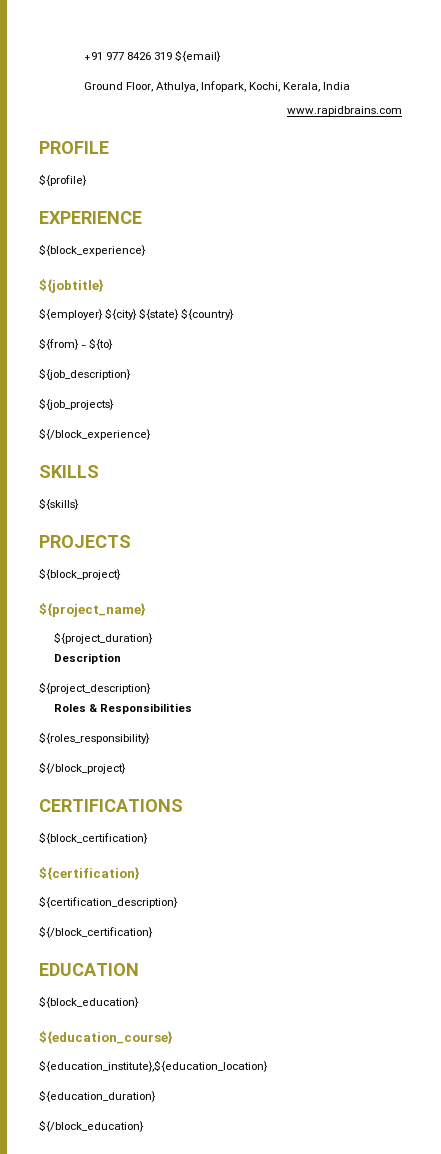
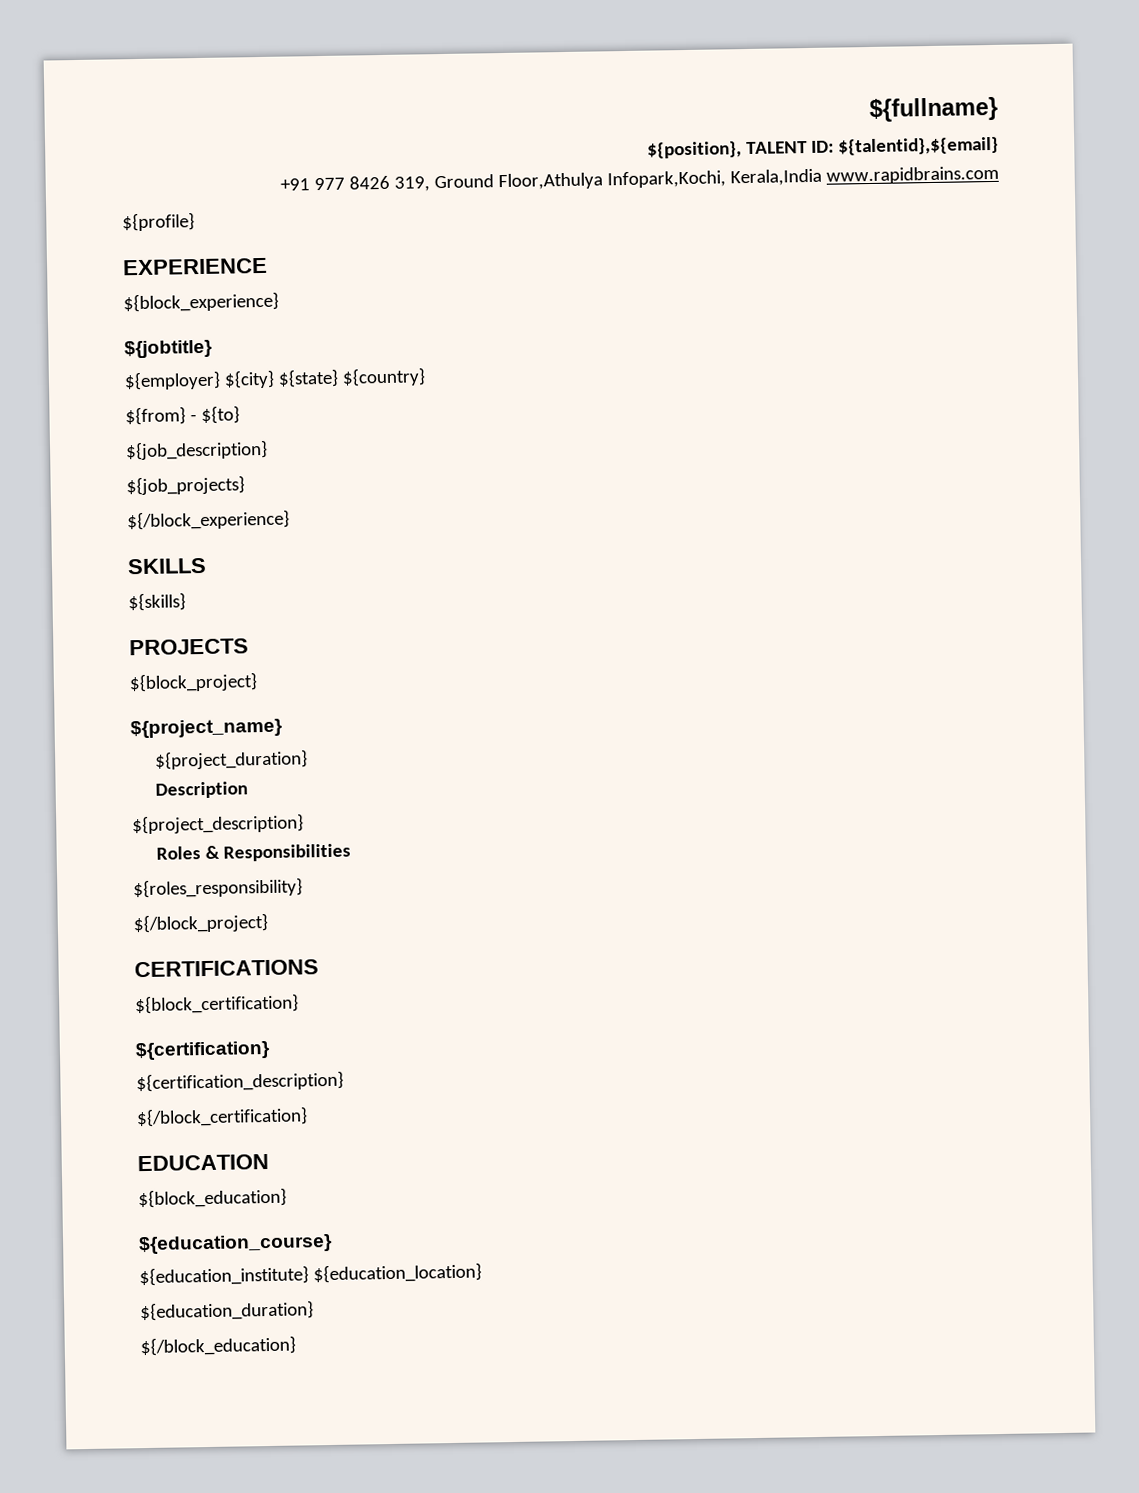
- +91 977 8426 319 ${email}
- Ground Floor, Athulya, Infopark, Kochi, Kerala, India
- www.rapidbrains.com
+ ${fullname}
+ ${position}, TALENT ID: ${talentid},${email}
+ +91 977 8426 319, Ground Floor,Athulya Infopark,Kochi, Kerala,India www.rapidbrains.com
- PROFILE
- ${education_institute},${education_location}
+ ${education_institute} ${education_location}

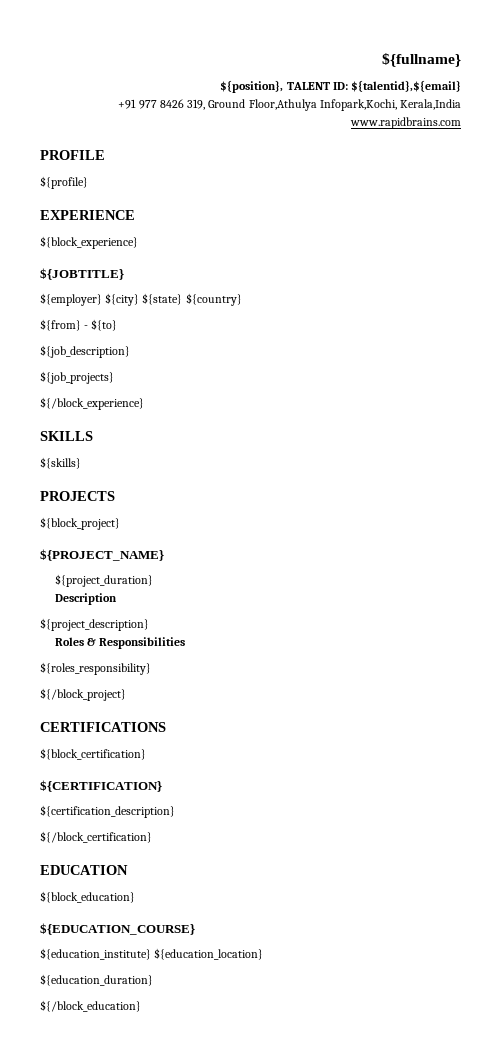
+ PROFILE
- ${jobtitle}
+ ${JOBTITLE}
- ${project_name}
+ ${PROJECT_NAME}
- ${certification}
+ ${CERTIFICATION}
- ${education_course}
+ ${EDUCATION_COURSE}

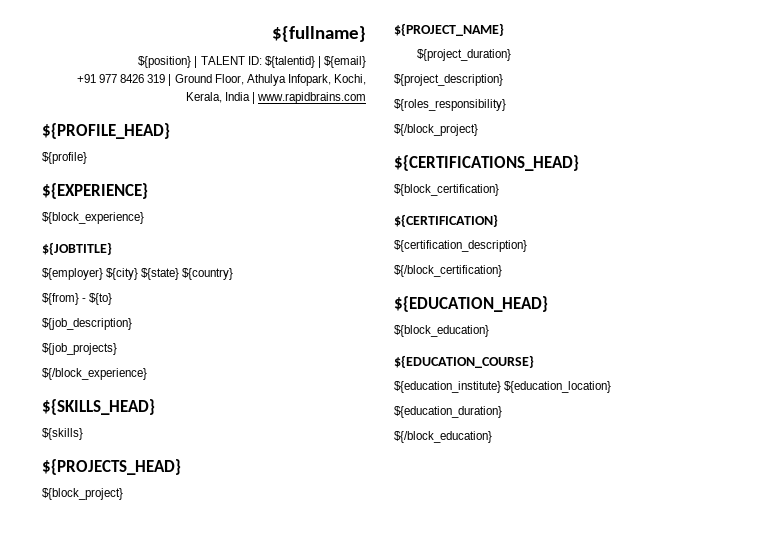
- ${position}, TALENT ID: ${talentid},${email}
- +91 977 8426 319, Ground Floor,Athulya Infopark,Kochi, Kerala,India www.rapidbrains.com
+ ${position} | TALENT ID: ${talentid} | ${email}
+ +91 977 8426 319 | Ground Floor, Athulya Infopark, Kochi, Kerala, India | www.rapidbrains.com
- PROFILE
+ ${PROFILE_HEAD}
- EXPERIENCE
+ ${EXPERIENCE}
- SKILLS
+ ${SKILLS_HEAD}
- PROJECTS
+ ${PROJECTS_HEAD}
- Description
- Roles & Responsibilities
- CERTIFICATIONS
+ ${CERTIFICATIONS_HEAD}
- EDUCATION
+ ${EDUCATION_HEAD}

